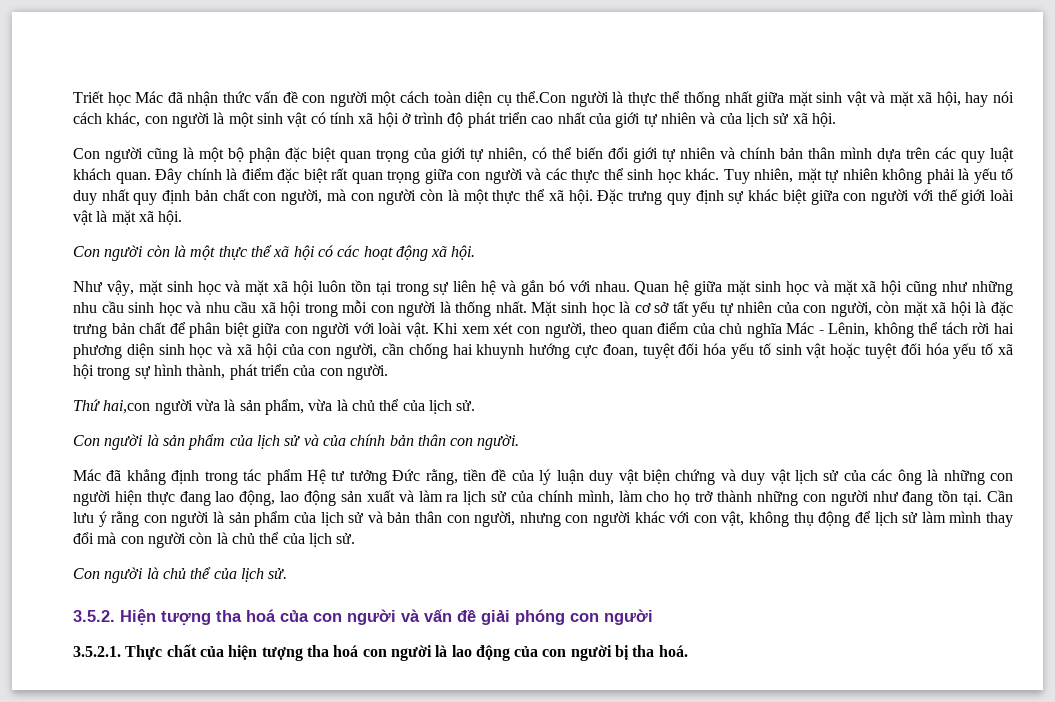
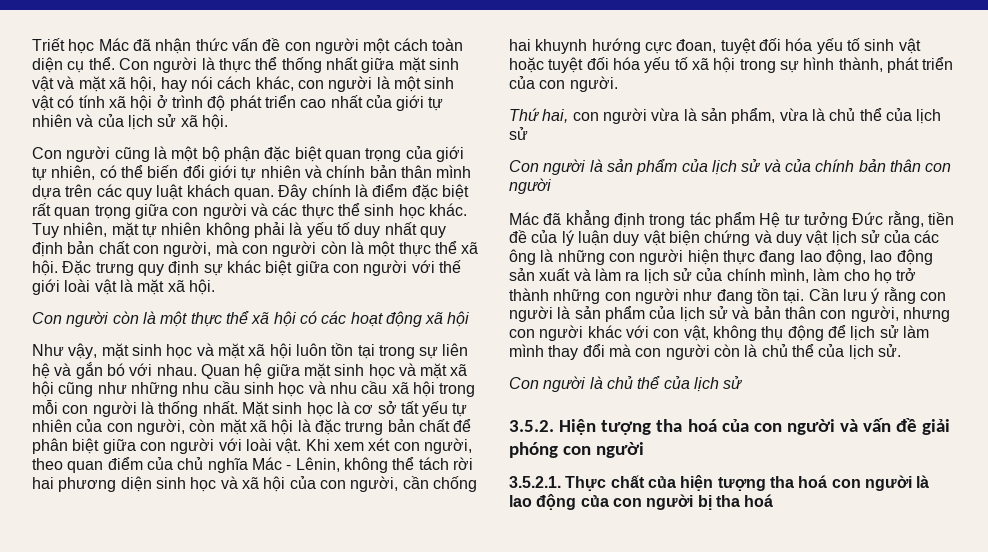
- Triết học Mác đã nhận thức vấn đề con người một cách toàn diện cụ thể.Con người là thực thể thống nhất giữa mặt sinh vật và mặt xã hội, hay nói cách khác, con người là một sinh vật có tính xã hội ở trình độ phát triển cao nhất của giới tự nhiên và của lịch sử xã hội.
+ Triết học Mác đã nhận thức vấn đề con người một cách toàn diện cụ thể. Con người là thực thể thống nhất giữa mặt sinh vật và mặt xã hội, hay nói cách khác, con người là một sinh vật có tính xã hội ở trình độ phát triển cao nhất của giới tự nhiên và của lịch sử xã hội.
- Con người còn là một thực thể xã hội có các hoạt động xã hội.
+ Con người còn là một thực thể xã hội có các hoạt động xã hội
- Thứ hai,con người vừa là sản phẩm, vừa là chủ thể của lịch sử.
+ Thứ hai, con người vừa là sản phẩm, vừa là chủ thể của lịch sử
- Con người là sản phẩm của lịch sử và của chính bản thân con người.
+ Con người là sản phẩm của lịch sử và của chính bản thân con người
- Con người là chủ thể của lịch sử.
+ Con người là chủ thể của lịch sử
- 3.5.2.1. Thực chất của hiện tượng tha hoá con người là lao động của con người bị tha hoá.
+ 3.5.2.1. Thực chất của hiện tượng tha hoá con người là lao động của con người bị tha hoá

